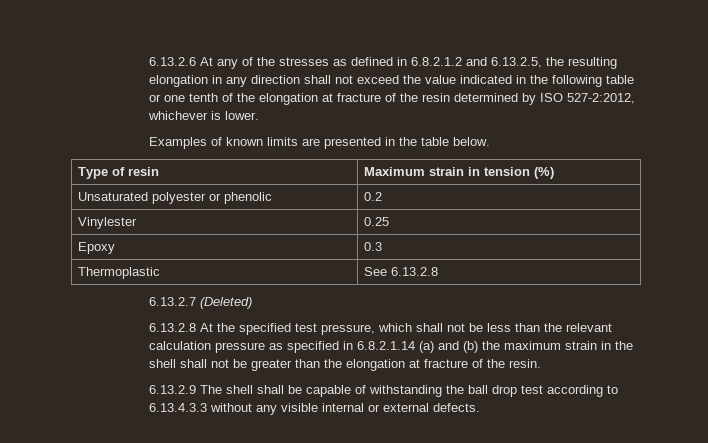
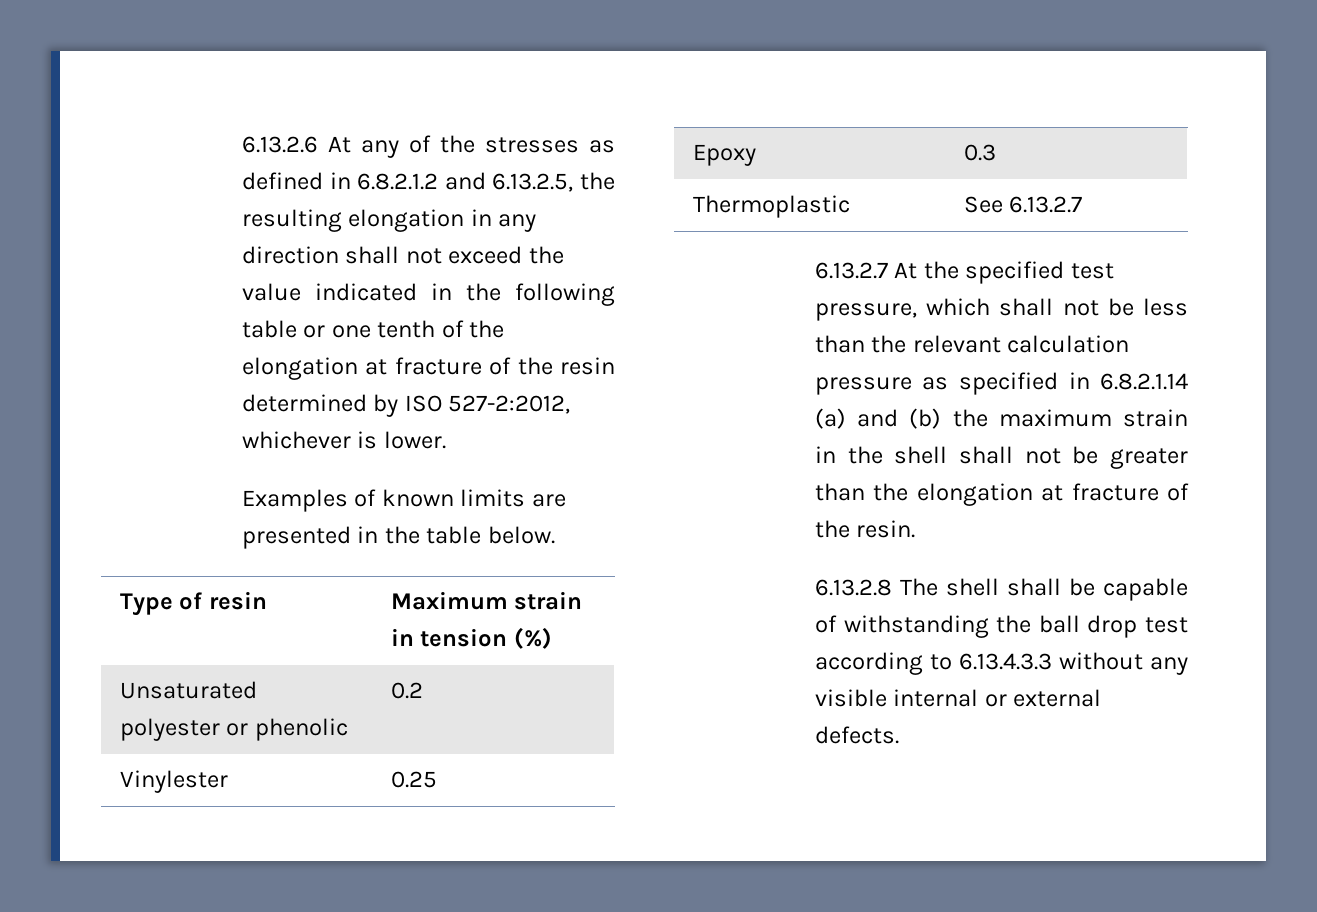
- Thermoplastic | See 6.13.2.8
- 6.13.2.7 (Deleted)
- 6.13.2.8 At the specified test pressure, which shall not be less than the relevant calculation pressure as specified in 6.8.2.1.14 (a) and (b) the maximum strain in the shell shall not be greater than the elongation at fracture of the resin.
+ Thermoplastic | See 6.13.2.7
+ 6.13.2.7 At the specified test pressure, which shall not be less than the relevant calculation pressure as specified in 6.8.2.1.14 (a) and (b) the maximum strain in the shell shall not be greater than the elongation at fracture of the resin.
- 6.13.2.9 The shell shall be capable of withstanding the ball drop test according to 6.13.4.3.3 without any visible internal or external defects.
+ 6.13.2.8 The shell shall be capable of withstanding the ball drop test according to 6.13.4.3.3 without any visible internal or external defects.

